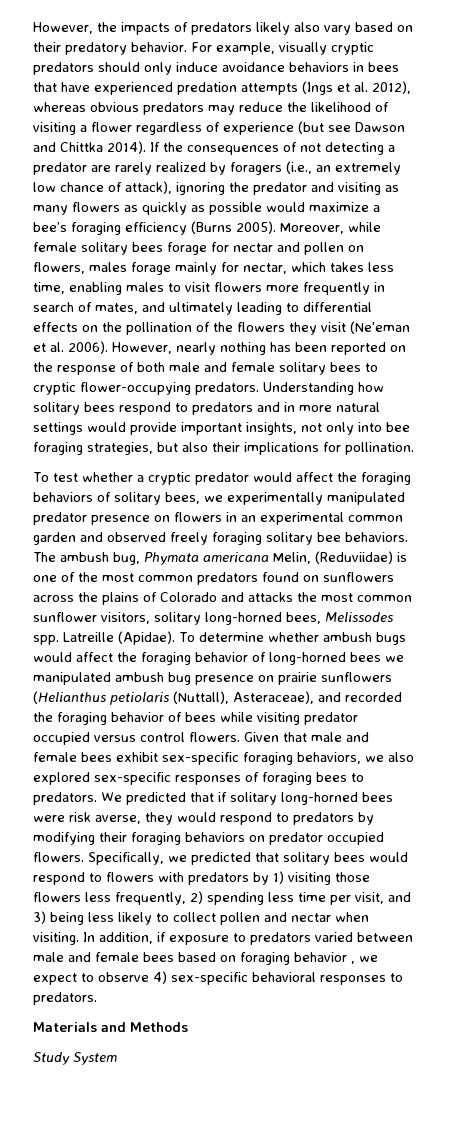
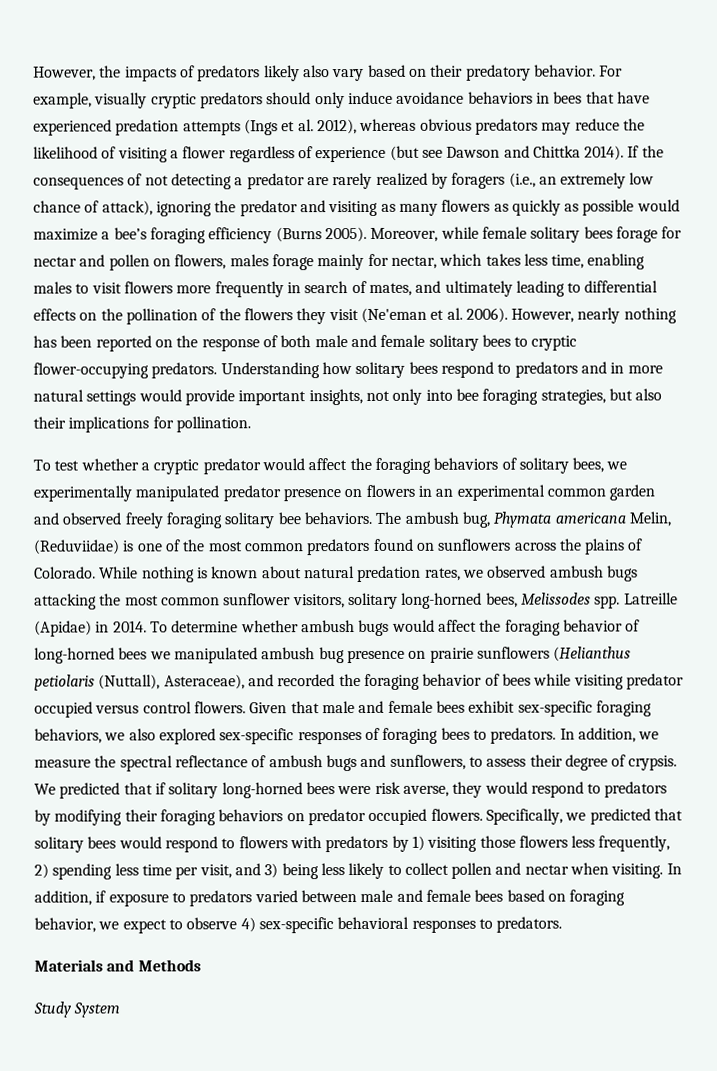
- The ambush bug, Phymata americana Melin, (Reduviidae) is one of the most common predators found on sunflowers across the plains of Colorado and attacks the most common sunflower visitors, solitary long-horned bees, Melissodes spp.
+ The ambush bug, Phymata americana Melin, (Reduviidae) is one of the most common predators found on sunflowers across the plains of Colorado. While nothing is known about natural predation rates, we observed ambush bugs attacking the most common sunflower visitors, solitary long-horned bees, Melissodes spp.
- Latreille (Apidae).
+ Latreille (Apidae) in 2014.
+ In addition, we measure the spectral reflectance of ambush bugs and sunflowers, to assess their degree of crypsis.
- In addition, if exposure to predators varied between male and female bees based on foraging behavior , we expect to observe 4) sex-specific behavioral responses to predators.
+ In addition, if exposure to predators varied between male and female bees based on foraging behavior, we expect to observe 4) sex-specific behavioral responses to predators.

